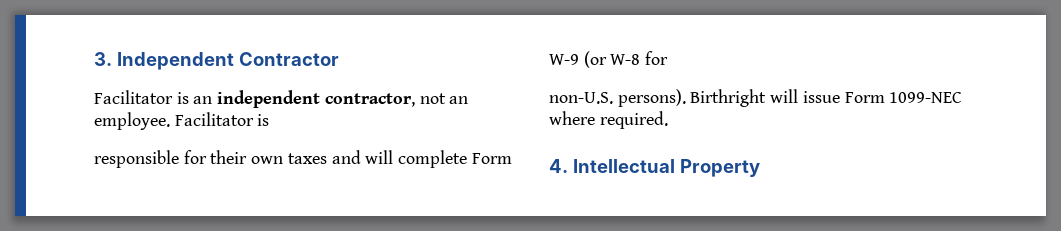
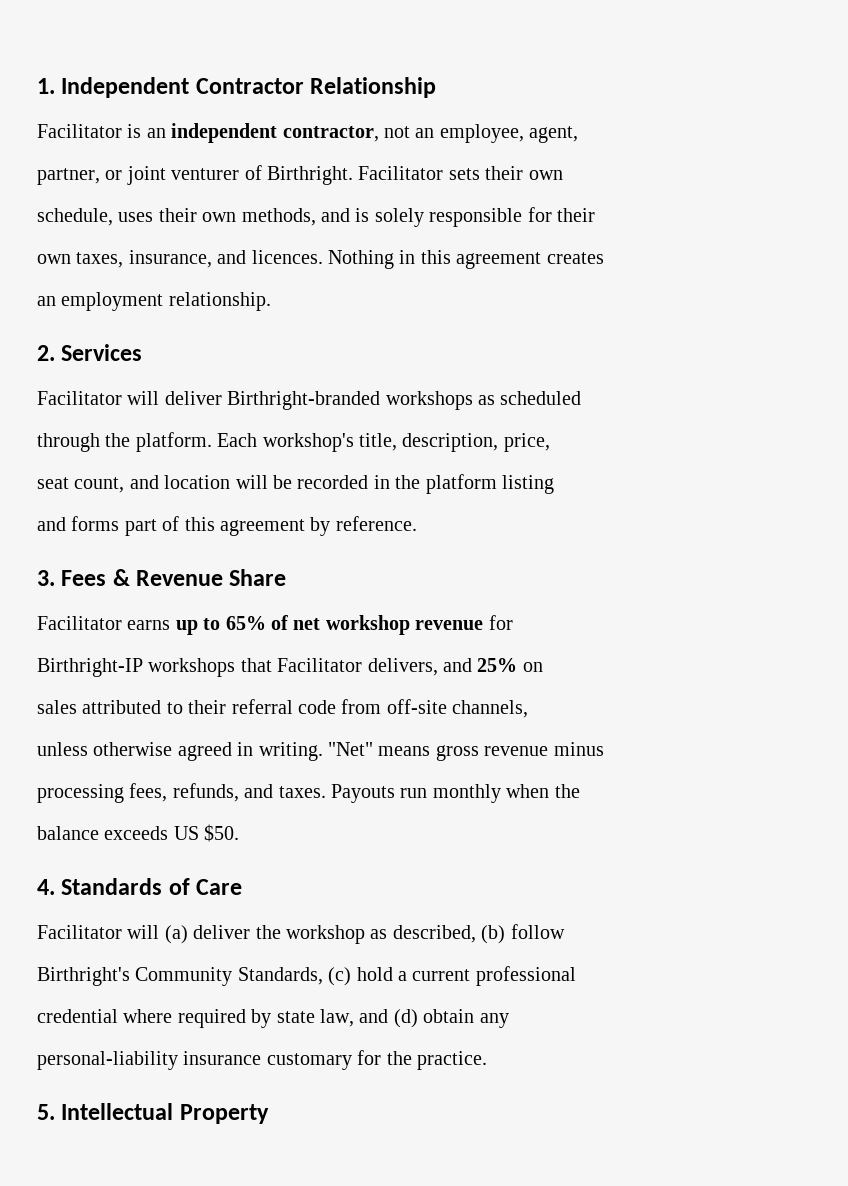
- 3. Independent Contractor
+ 1. Independent Contractor Relationship
- Facilitator is an independent contractor, not an employee. Facilitator is
- responsible for their own taxes and will complete Form W-9 (or W-8 for
- non-U.S. persons). Birthright will issue Form 1099-NEC where required.
- 4. Intellectual Property
+ Facilitator is an independent contractor, not an employee, agent,
+ partner, or joint venturer of Birthright. Facilitator sets their own
+ schedule, uses their own methods, and is solely responsible for their
+ own taxes, insurance, and licences. Nothing in this agreement creates
+ an employment relationship.
+ 2. Services
+ Facilitator will deliver Birthright-branded workshops as scheduled
+ through the platform. Each workshop's title, description, price,
+ seat count, and location will be recorded in the platform listing
+ and forms part of this agreement by reference.
+ 3. Fees & Revenue Share
+ Facilitator earns up to 65% of net workshop revenue for
+ Birthright-IP workshops that Facilitator delivers, and 25% on
+ sales attributed to their referral code from off-site channels,
+ unless otherwise agreed in writing. "Net" means gross revenue minus
+ processing fees, refunds, and taxes. Payouts run monthly when the
+ balance exceeds US $50.
+ 4. Standards of Care
+ Facilitator will (a) deliver the workshop as described, (b) follow
+ Birthright's Community Standards, (c) hold a current professional
+ credential where required by state law, and (d) obtain any
+ personal-liability insurance customary for the practice.
+ 5. Intellectual Property

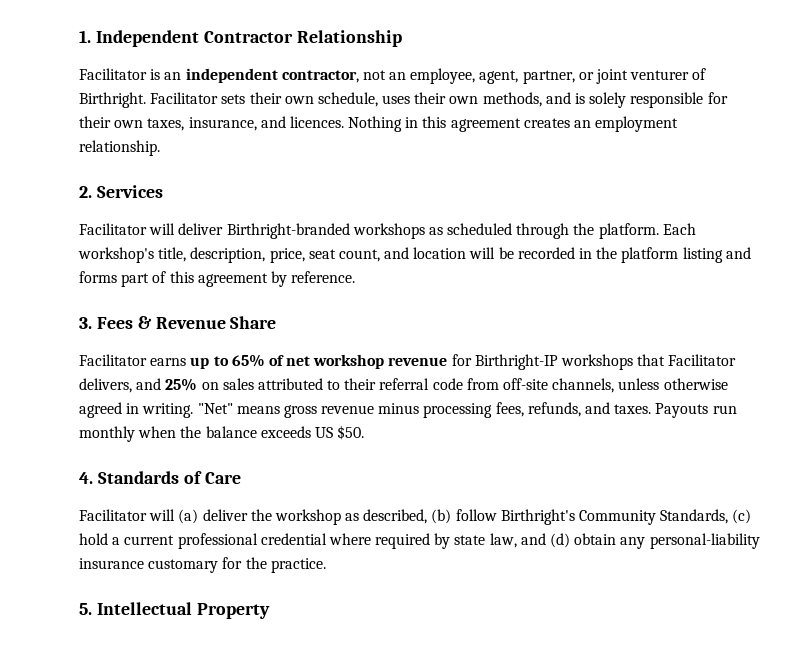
- Facilitator is an independent contractor, not an employee, agent,
- partner, or joint venturer of Birthright.
+ Facilitator is an independent contractor, not an employee, agent, partner, or joint venturer of Birthright.
- Facilitator sets their own
- schedule, uses their own methods, and is solely responsible for their
- own taxes, insurance, and licences.
+ Facilitator sets their own schedule, uses their own methods, and is solely responsible for their own taxes, insurance, and licences.
- Nothing in this agreement creates
- an employment relationship.
+ Nothing in this agreement creates an employment relationship.
- Facilitator will deliver Birthright-branded workshops as scheduled
- through the platform.
+ Facilitator will deliver Birthright-branded workshops as scheduled through the platform.
- Each workshop's title, description, price,
- seat count, and location will be recorded in the platform listing
- and forms part of this agreement by reference.
+ Each workshop's title, description, price, seat count, and location will be recorded in the platform listing and forms part of this agreement by reference.
- Facilitator earns up to 65% of net workshop revenue for
- Birthright-IP workshops that Facilitator delivers, and 25% on
- sales attributed to their referral code from off-site channels,
- unless otherwise agreed in writing.
+ Facilitator earns up to 65% of net workshop revenue for Birthright-IP workshops that Facilitator delivers, and 25% on sales attributed to their referral code from off-site channels, unless otherwise agreed in writing.
- "Net" means gross revenue minus
- processing fees, refunds, and taxes.
+ "Net" means gross revenue minus processing fees, refunds, and taxes.
- Payouts run monthly when the
- balance exceeds US $50.
+ Payouts run monthly when the balance exceeds US $50.
- Facilitator will (a) deliver the workshop as described, (b) follow
- Birthright's Community Standards, (c) hold a current professional
- credential where required by state law, and (d) obtain any
- personal-liability insurance customary for the practice.
+ Facilitator will (a) deliver the workshop as described, (b) follow Birthright's Community Standards, (c) hold a current professional credential where required by state law, and (d) obtain any personal-liability insurance customary for the practice.

